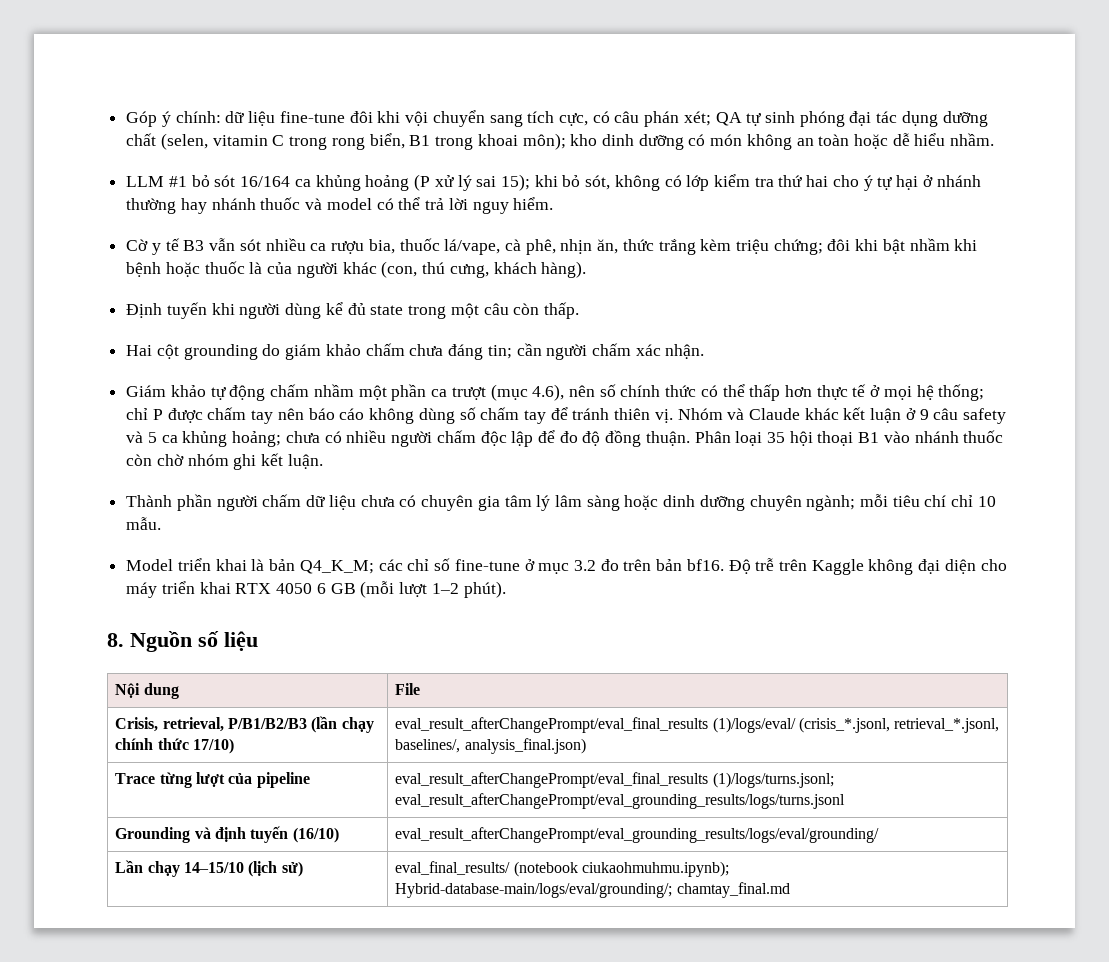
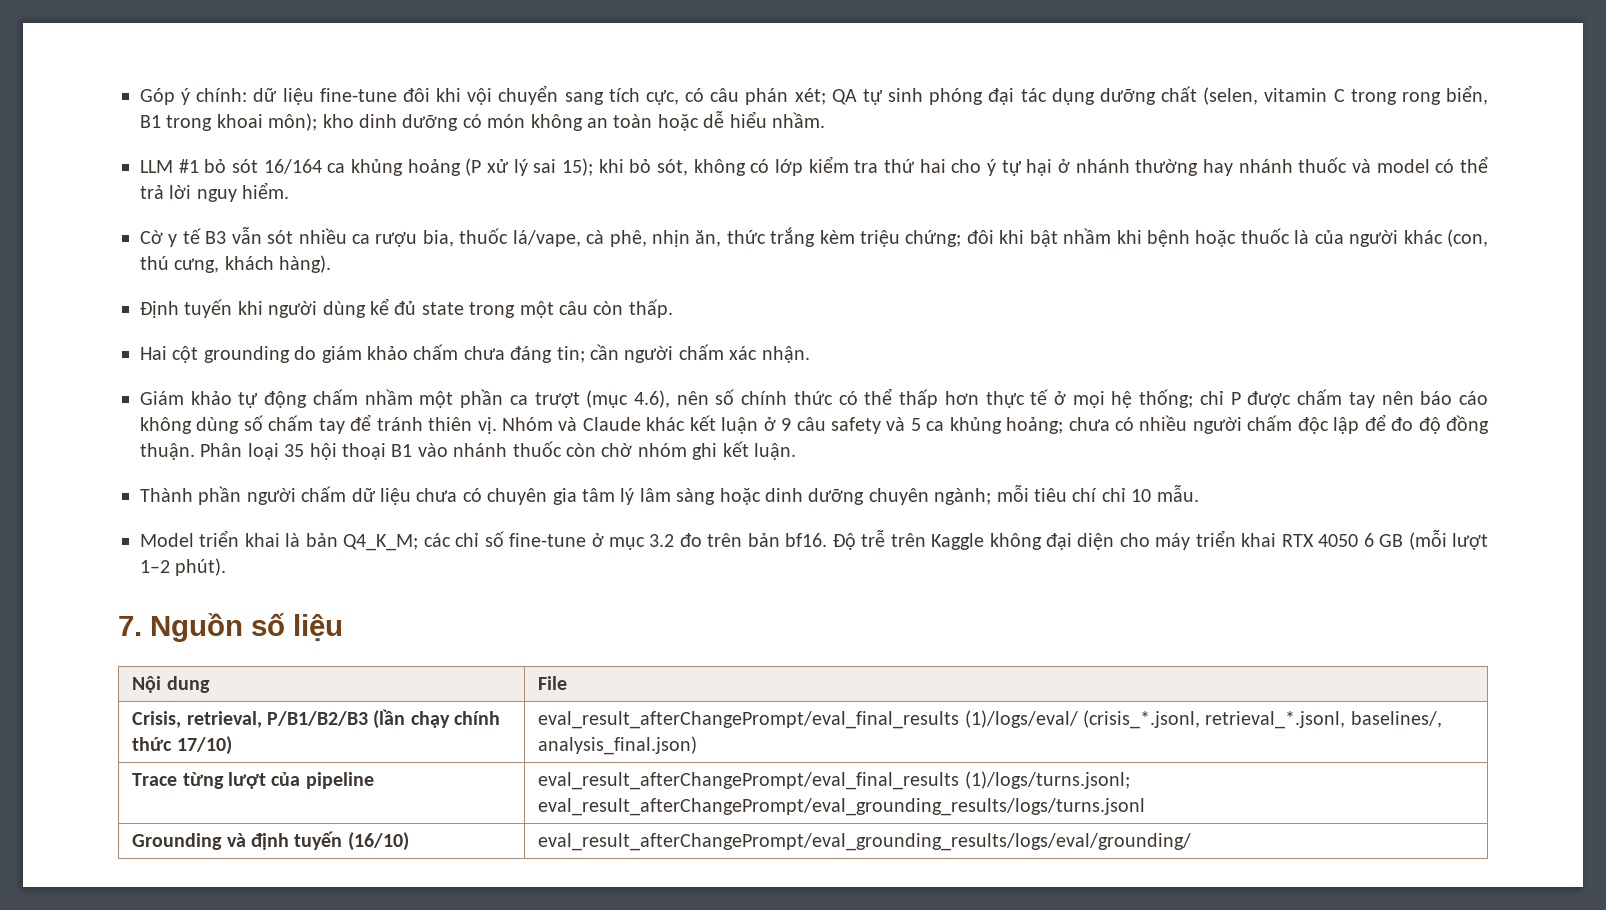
- 8. Nguồn số liệu
+ 7. Nguồn số liệu
- Lần chạy 14–15/10 (lịch sử) | eval_final_results/ (notebook ciukaohmuhmu.ipynb); Hybrid-database-main/logs/eval/grounding/; chamtay_final.md

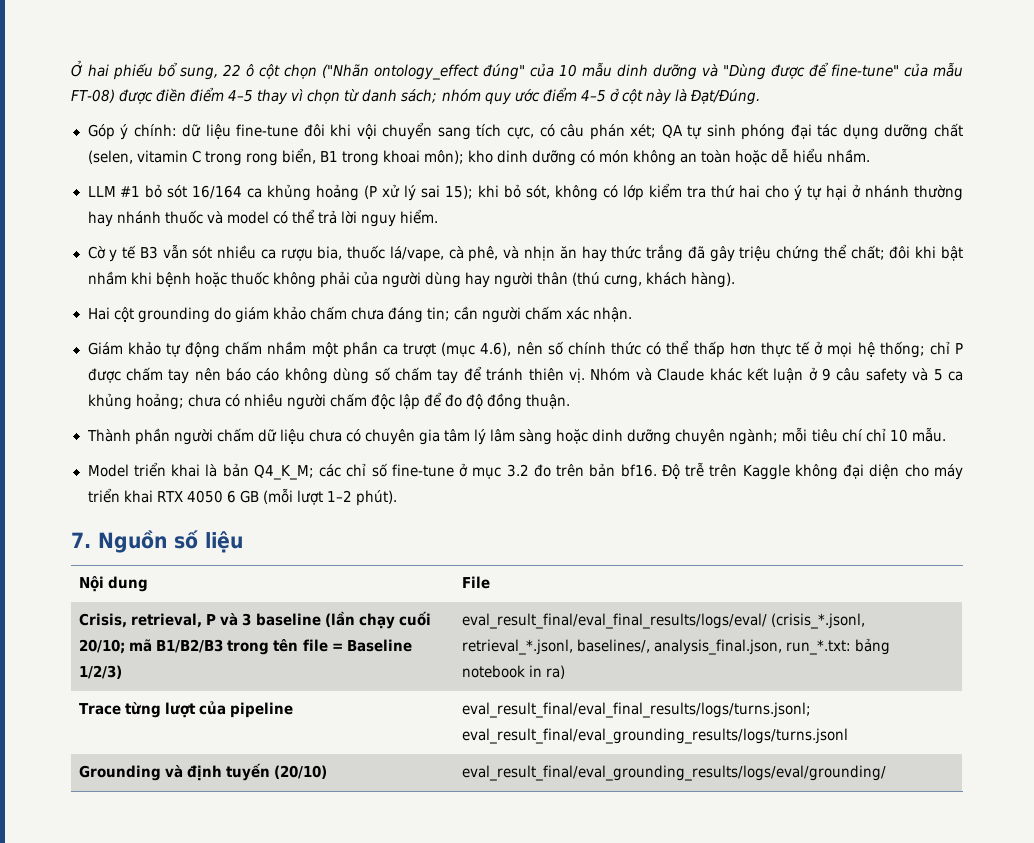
+ Ở hai phiếu bổ sung, 22 ô cột chọn ("Nhãn ontology_effect đúng" của 10 mẫu dinh dưỡng và "Dùng được để fine-tune" của mẫu FT-08) được điền điểm 4–5 thay vì chọn từ danh sách; nhóm quy ước điểm 4–5 ở cột này là Đạt/Đúng.
- Cờ y tế B3 vẫn sót nhiều ca rượu bia, thuốc lá/vape, cà phê, nhịn ăn, thức trắng kèm triệu chứng; đôi khi bật nhầm khi bệnh hoặc thuốc là của người khác (con, thú cưng, khách hàng).
- Định tuyến khi người dùng kể đủ state trong một câu còn thấp.
+ Cờ y tế B3 vẫn sót nhiều ca rượu bia, thuốc lá/vape, cà phê, và nhịn ăn hay thức trắng đã gây triệu chứng thể chất; đôi khi bật nhầm khi bệnh hoặc thuốc không phải của người dùng hay người thân (thú cưng, khách hàng).
- Phân loại 35 hội thoại B1 vào nhánh thuốc còn chờ nhóm ghi kết luận.
- Crisis, retrieval, P/B1/B2/B3 (lần chạy chính thức 17/10) | eval_result_afterChangePrompt/eval_final_results (1)/logs/eval/ (crisis_*.jsonl, retrieval_*.jsonl, baselines/, analysis_final.json)
+ Crisis, retrieval, P và 3 baseline (lần chạy cuối 20/10; mã B1/B2/B3 trong tên file = Baseline 1/2/3) | eval_result_final/eval_final_results/logs/eval/ (crisis_*.jsonl, retrieval_*.jsonl, baselines/, analysis_final.json, run_*.txt: bảng notebook in ra)
- Trace từng lượt của pipeline | eval_result_afterChangePrompt/eval_final_results (1)/logs/turns.jsonl; eval_result_afterChangePrompt/eval_grounding_results/logs/turns.jsonl
+ Trace từng lượt của pipeline | eval_result_final/eval_final_results/logs/turns.jsonl; eval_result_final/eval_grounding_results/logs/turns.jsonl
- Grounding và định tuyến (16/10) | eval_result_afterChangePrompt/eval_grounding_results/logs/eval/grounding/
+ Grounding và định tuyến (20/10) | eval_result_final/eval_grounding_results/logs/eval/grounding/

